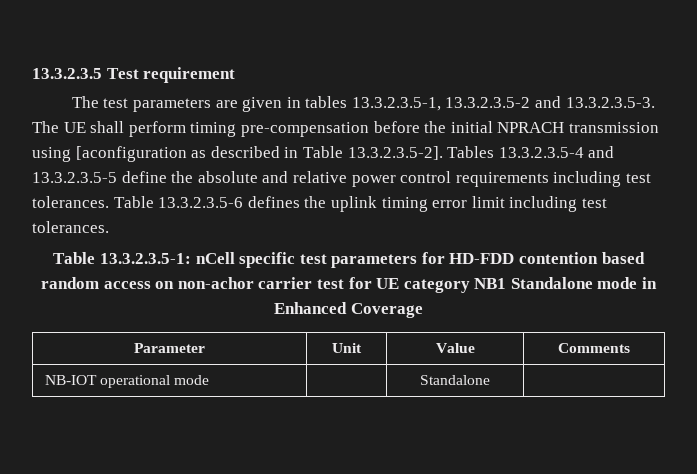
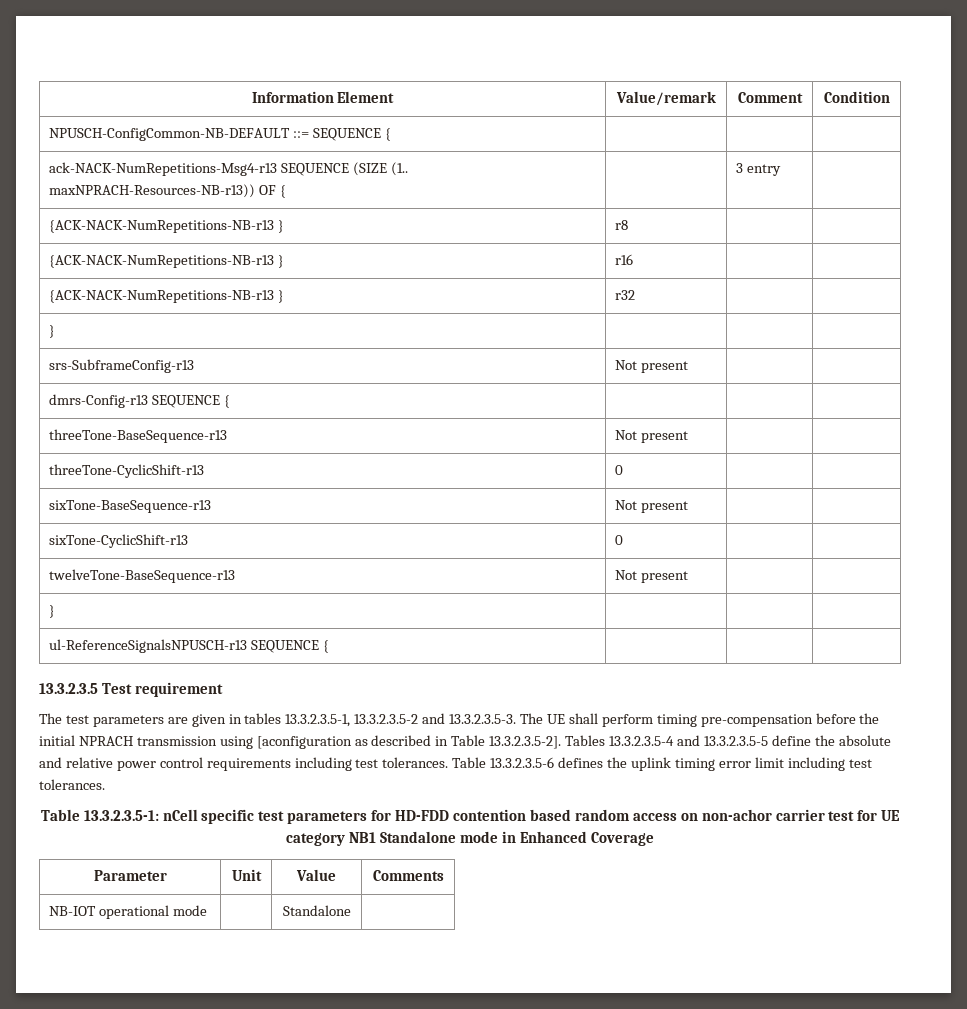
+ Information Element | Value/remark | Comment | Condition
+ NPUSCH-ConfigCommon-NB-DEFAULT ::= SEQUENCE { | | |
+ ack-NACK-NumRepetitions-Msg4-r13 SEQUENCE (SIZE (1.. maxNPRACH-Resources-NB-r13)) OF { | | 3 entry |
+ {ACK-NACK-NumRepetitions-NB-r13 } | r8 | |
+ {ACK-NACK-NumRepetitions-NB-r13 } | r16 | |
+ {ACK-NACK-NumRepetitions-NB-r13 } | r32 | |
+ } | | |
+ srs-SubframeConfig-r13 | Not present | |
+ dmrs-Config-r13 SEQUENCE { | | |
+ threeTone-BaseSequence-r13 | Not present | |
+ threeTone-CyclicShift-r13 | 0 | |
+ sixTone-BaseSequence-r13 | Not present | |
+ sixTone-CyclicShift-r13 | 0 | |
+ twelveTone-BaseSequence-r13 | Not present | |
+ } | | |
+ ul-ReferenceSignalsNPUSCH-r13 SEQUENCE { | | |

